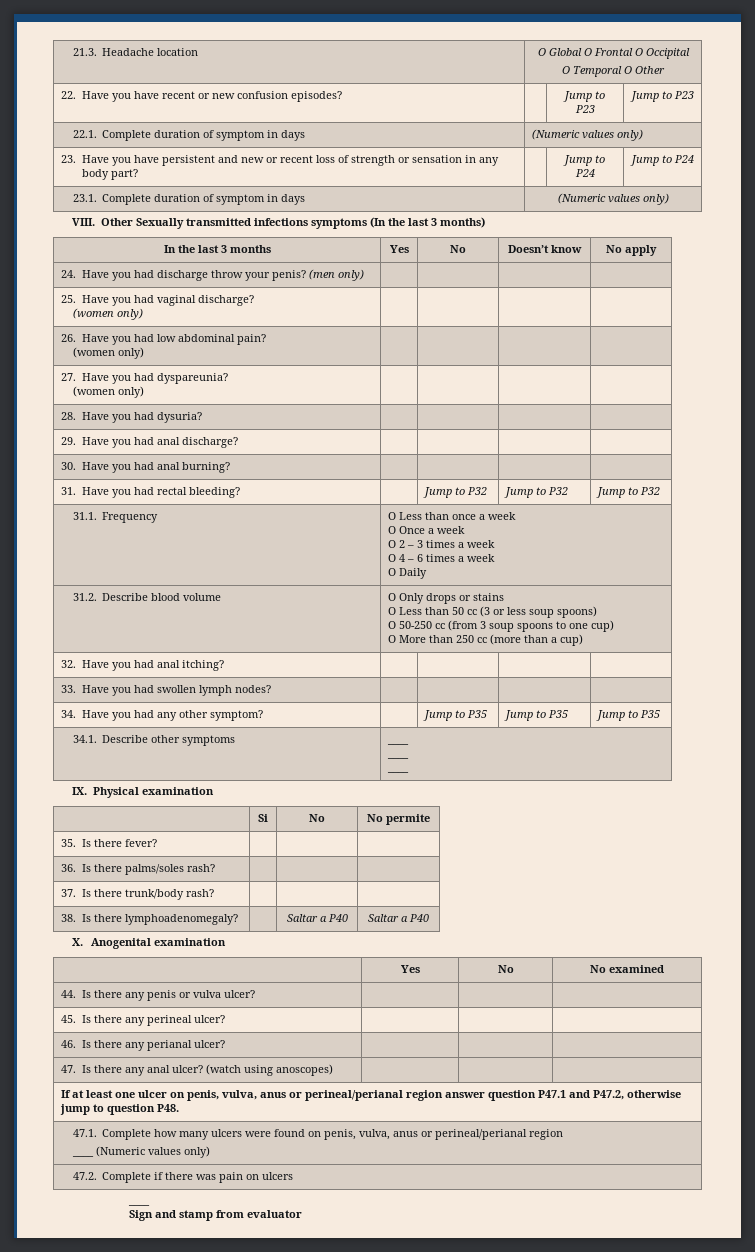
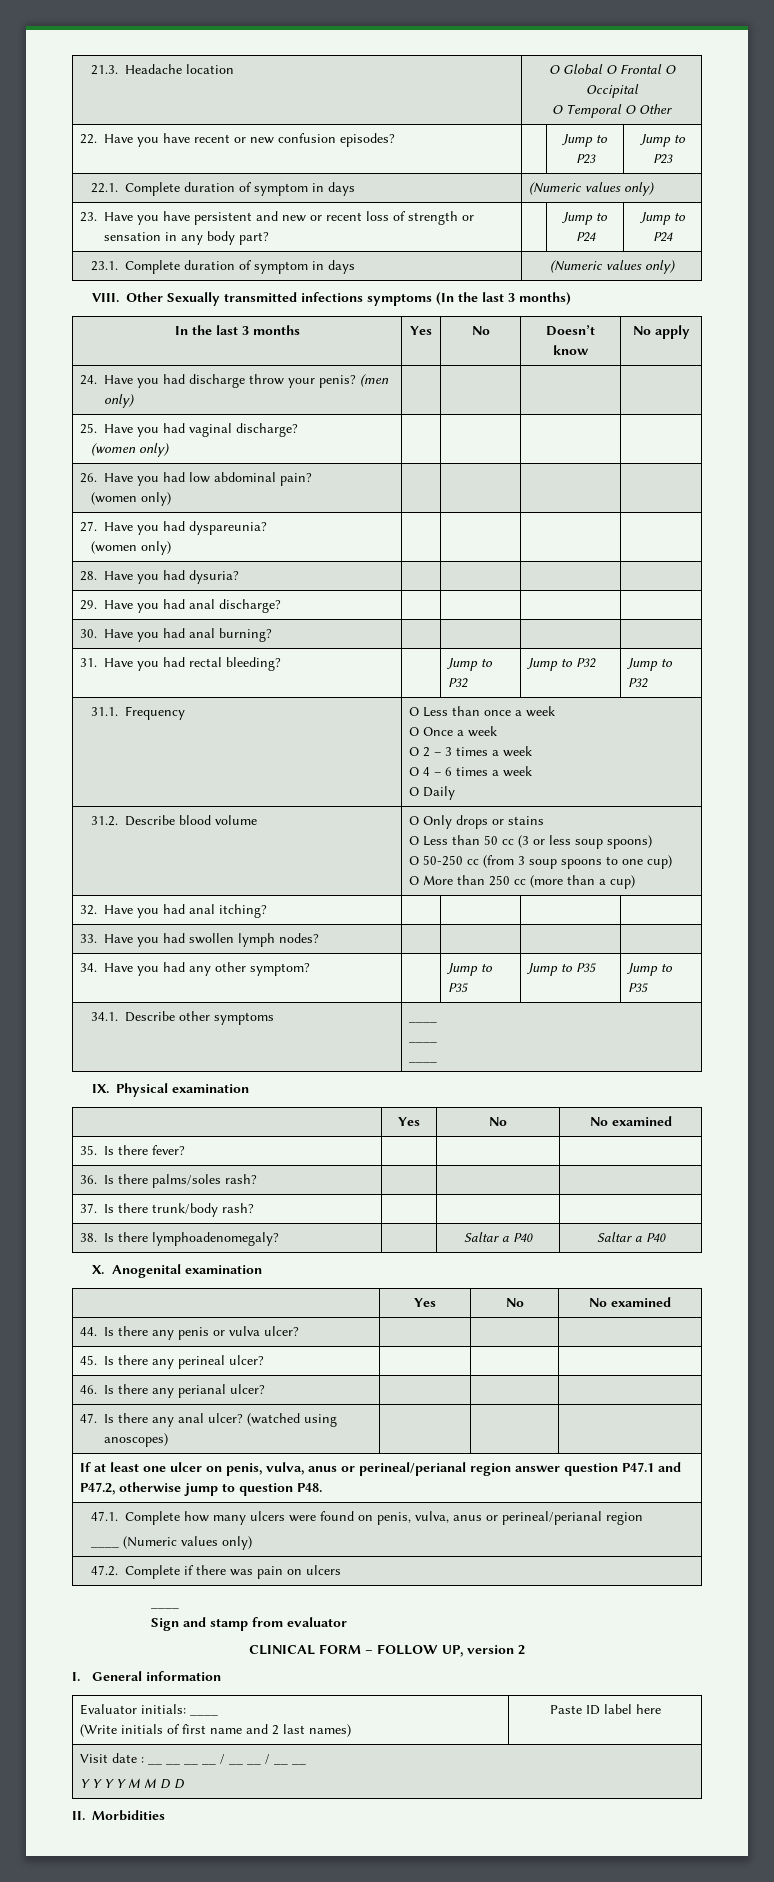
  IX. Physical examination
- | Si | No | No permite
+ | Yes | No | No examined
- 47. Is there any anal ulcer? (watch using anoscopes) | | |
+ 47. Is there any anal ulcer? (watched using anoscopes) | | |
+ CLINICAL FORM – FOLLOW UP, version 2
+ I. General information
+ Evaluator initials: ____
+ (Write initials of first name and 2 last names) | Paste ID label here
+ Visit date : __ __ __ __ / __ __ / __ __
+ Y Y Y Y M M D D
+ II. Morbidities

